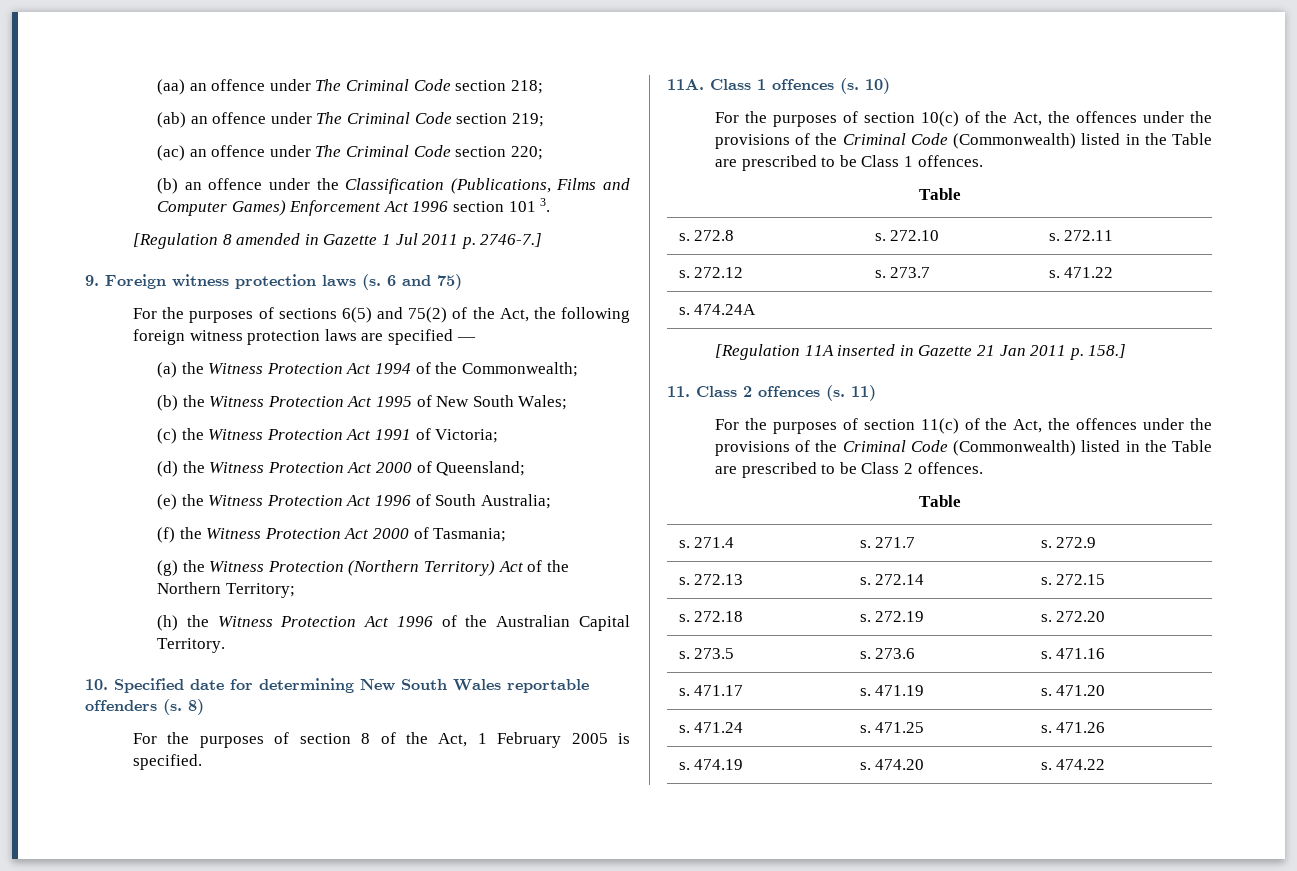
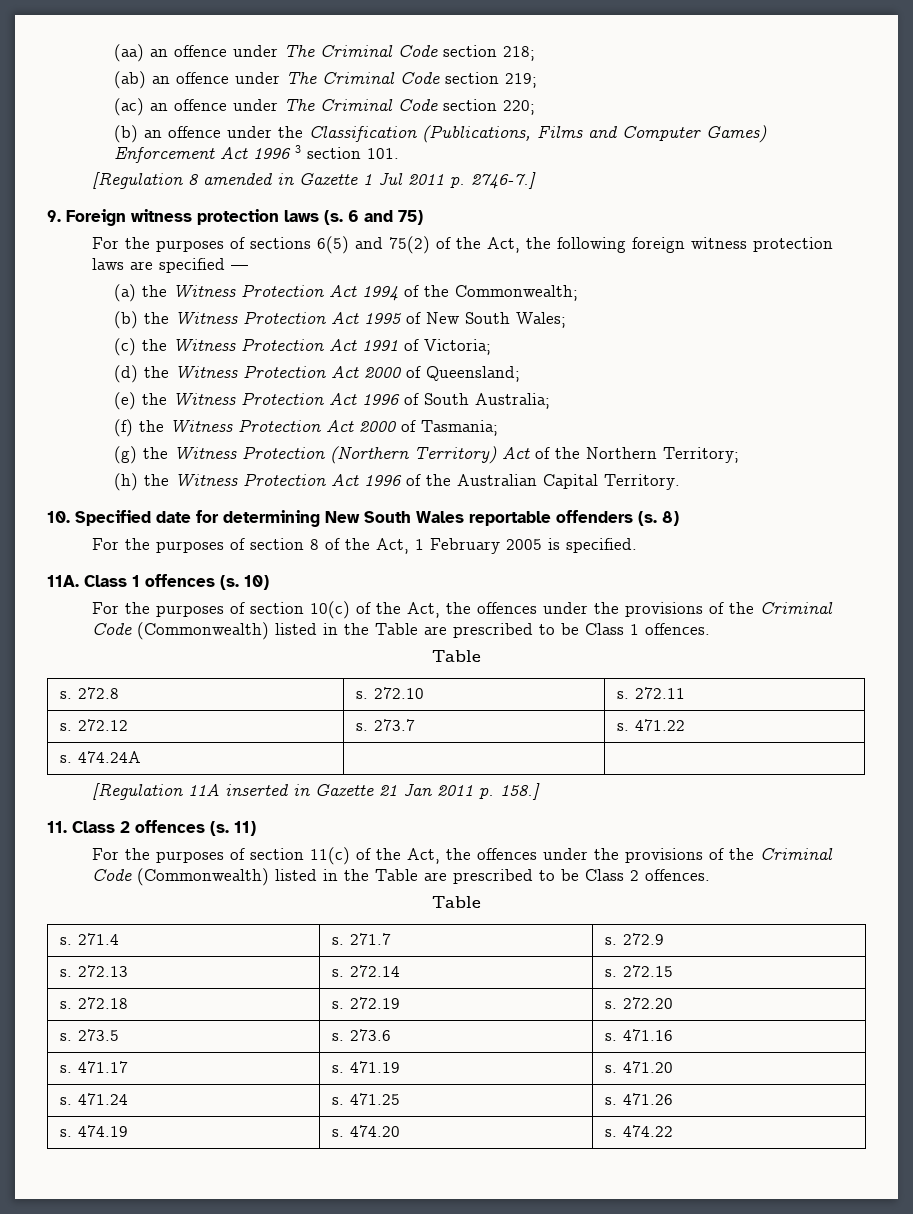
- (b) an offence under the Classification (Publications, Films and Computer Games) Enforcement Act 1996 section 101 3.
+ (b) an offence under the Classification (Publications, Films and Computer Games) Enforcement Act 1996 3 section 101.

